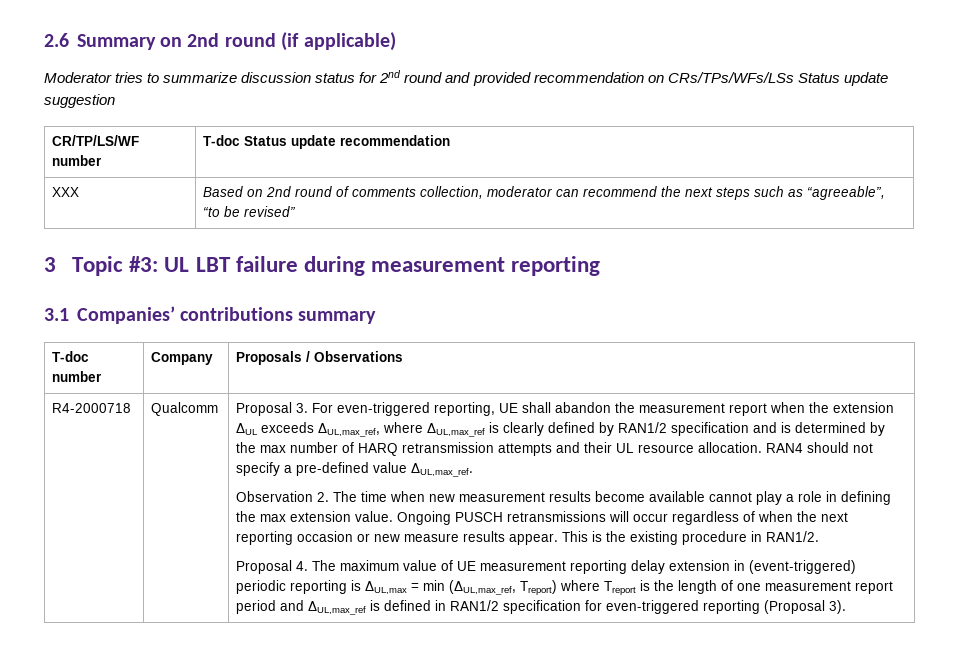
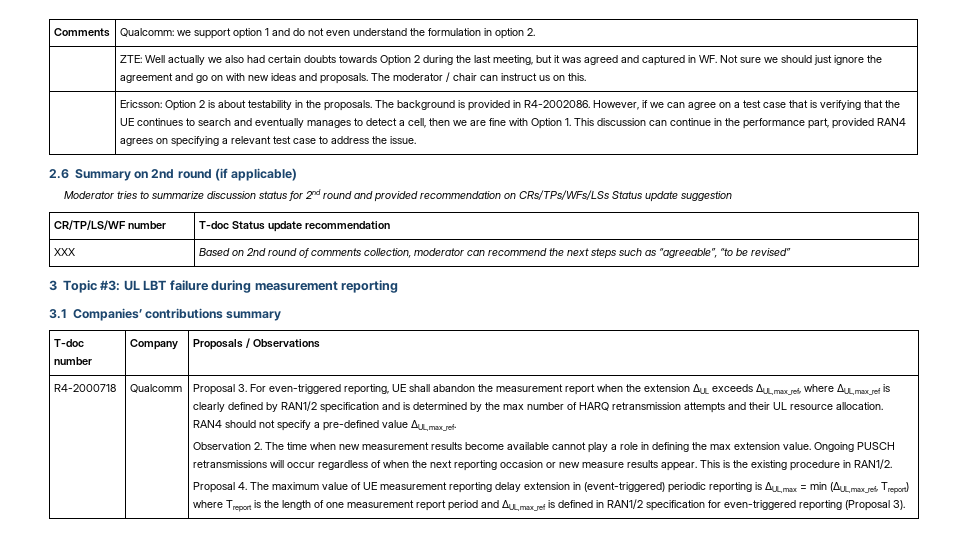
+ Comments | Qualcomm: we support option 1 and do not even understand the formulation in option 2.
+ | ZTE: Well actually we also had certain doubts towards Option 2 during the last meeting, but it was agreed and captured in WF. Not sure we should just ignore the agreement and go on with new ideas and proposals. The moderator / chair can instruct us on this.
+ | Ericsson: Option 2 is about testability in the proposals. The background is provided in R4-2002086. However, if we can agree on a test case that is verifying that the UE continues to search and eventually manages to detect a cell, then we are fine with Option 1. This discussion can continue in the performance part, provided RAN4 agrees on specifying a relevant test case to address the issue.

